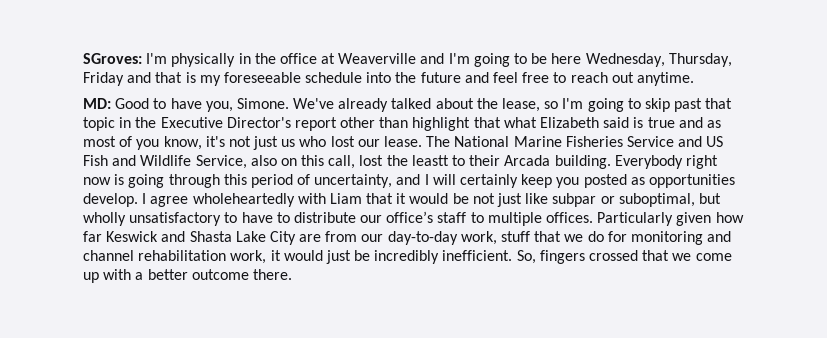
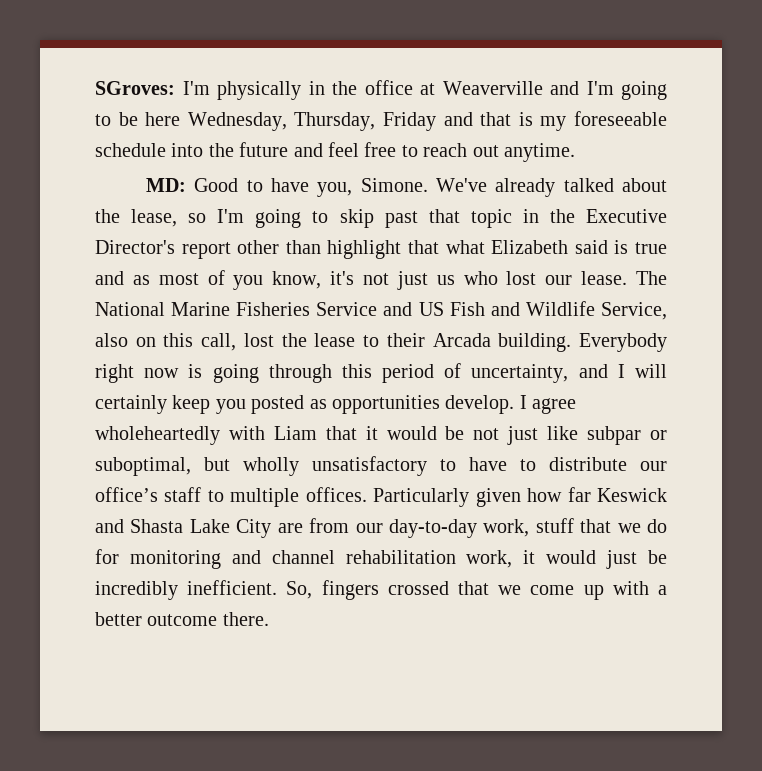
- The National Marine Fisheries Service and US Fish and Wildlife Service, also on this call, lost the leastt to their Arcada building.
+ The National Marine Fisheries Service and US Fish and Wildlife Service, also on this call, lost the lease to their Arcada building.

